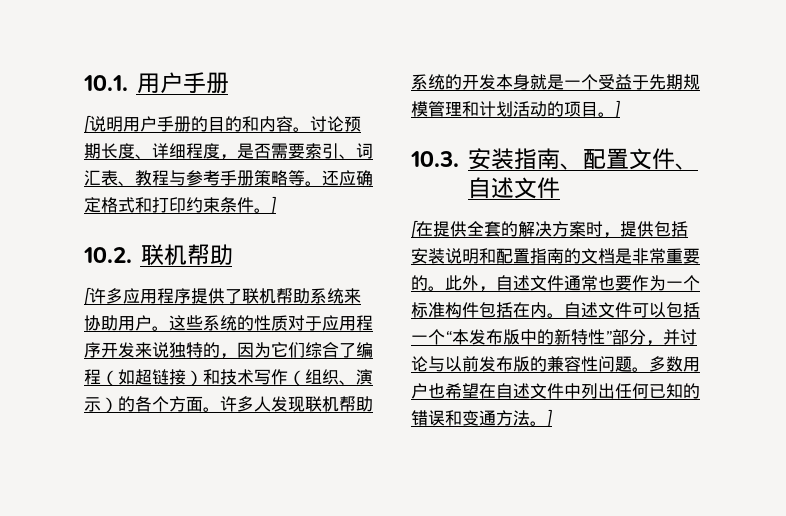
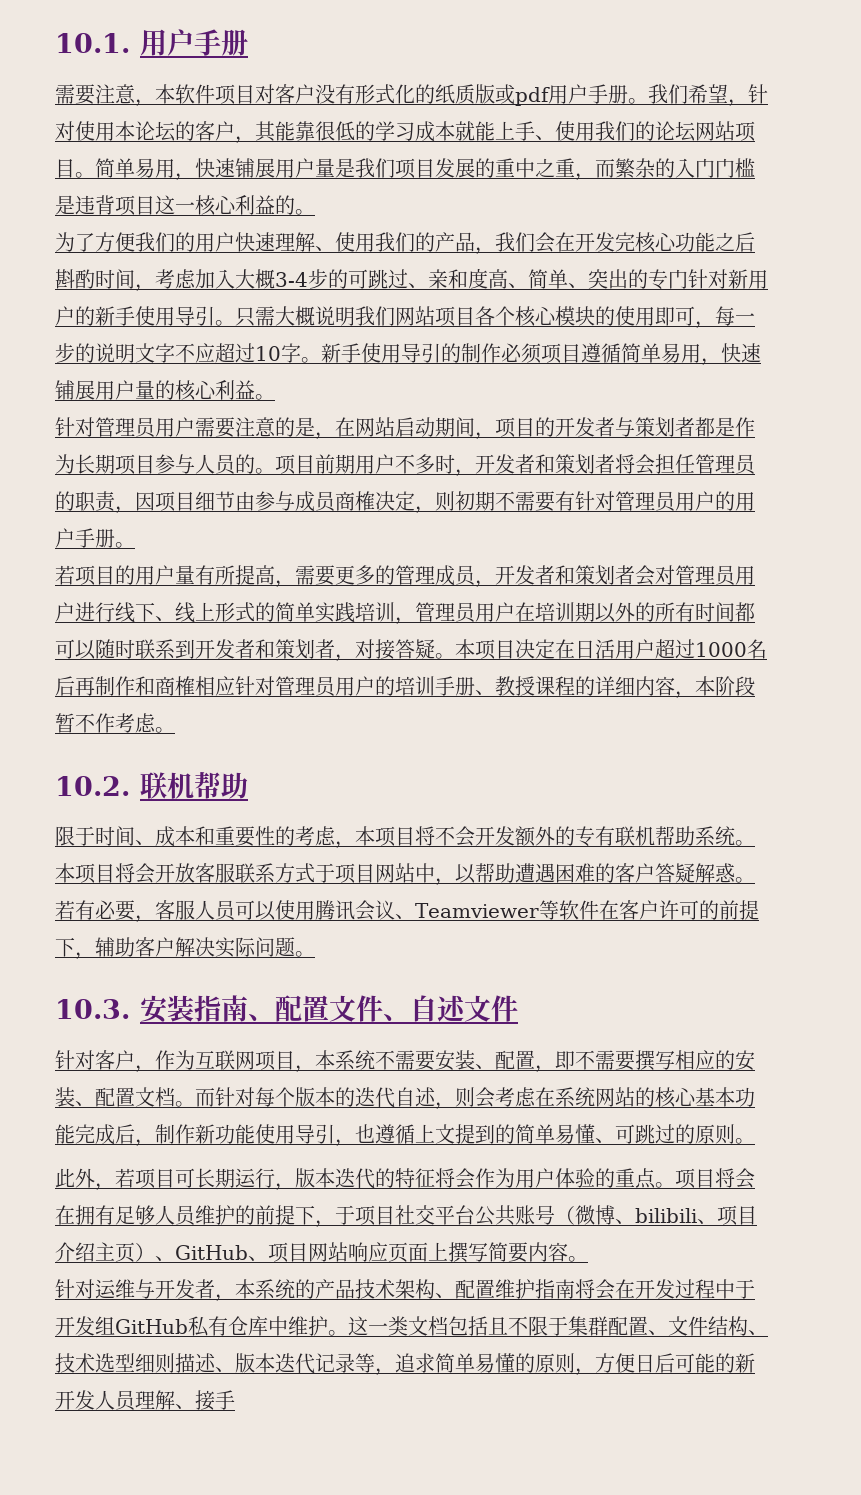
- [说明用户手册的目的和内容。讨论预期长度、详细程度，是否需要索引、词汇表、教程与参考手册策略等。还应确定格式和打印约束条件。]
+ 需要注意，本软件项目对客户没有形式化的纸质版或pdf用户手册。我们希望，针对使用本论坛的客户，其能靠很低的学习成本就能上手、使用我们的论坛网站项目。简单易用，快速铺展用户量是我们项目发展的重中之重，而繁杂的入门门槛是违背项目这一核心利益的。
+ 为了方便我们的用户快速理解、使用我们的产品，我们会在开发完核心功能之后斟酌时间，考虑加入大概3-4步的可跳过、亲和度高、简单、突出的专门针对新用户的新手使用导引。只需大概说明我们网站项目各个核心模块的使用即可，每一步的说明文字不应超过10字。新手使用导引的制作必须项目遵循简单易用，快速铺展用户量的核心利益。
+ 针对管理员用户需要注意的是，在网站启动期间，项目的开发者与策划者都是作为长期项目参与人员的。项目前期用户不多时，开发者和策划者将会担任管理员的职责，因项目细节由参与成员商榷决定，则初期不需要有针对管理员用户的用户手册。
+ 若项目的用户量有所提高，需要更多的管理成员，开发者和策划者会对管理员用户进行线下、线上形式的简单实践培训，管理员用户在培训期以外的所有时间都可以随时联系到开发者和策划者，对接答疑。本项目决定在日活用户超过1000名后再制作和商榷相应针对管理员用户的培训手册、教授课程的详细内容，本阶段暂不作考虑。
  10.2.联机帮助
- [许多应用程序提供了联机帮助系统来协助用户。这些系统的性质对于应用程序开发来说独特的，因为它们综合了编程（如超链接）和技术写作（组织、演示）的各个方面。许多人发现联机帮助系统的开发本身就是一个受益于先期规模管理和计划活动的项目。]
+ 限于时间、成本和重要性的考虑，本项目将不会开发额外的专有联机帮助系统。本项目将会开放客服联系方式于项目网站中，以帮助遭遇困难的客户答疑解惑。若有必要，客服人员可以使用腾讯会议、Teamviewer等软件在客户许可的前提下，辅助客户解决实际问题。
- [在提供全套的解决方案时，提供包括安装说明和配置指南的文档是非常重要的。此外，自述文件通常也要作为一个标准构件包括在内。自述文件可以包括一个“本发布版中的新特性”部分，并讨论与以前发布版的兼容性问题。多数用户也希望在自述文件中列出任何已知的错误和变通方法。]
+ 针对客户，作为互联网项目，本系统不需要安装、配置，即不需要撰写相应的安装、配置文档。而针对每个版本的迭代自述，则会考虑在系统网站的核心基本功能完成后，制作新功能使用导引，也遵循上文提到的简单易懂、可跳过的原则。
+ 此外，若项目可长期运行，版本迭代的特征将会作为用户体验的重点。项目将会在拥有足够人员维护的前提下，于项目社交平台公共账号（微博、bilibili、项目介绍主页）、GitHub、项目网站响应页面上撰写简要内容。
+ 针对运维与开发者，本系统的产品技术架构、配置维护指南将会在开发过程中于开发组GitHub私有仓库中维护。这一类文档包括且不限于集群配置、文件结构、技术选型细则描述、版本迭代记录等，追求简单易懂的原则，方便日后可能的新开发人员理解、接手

